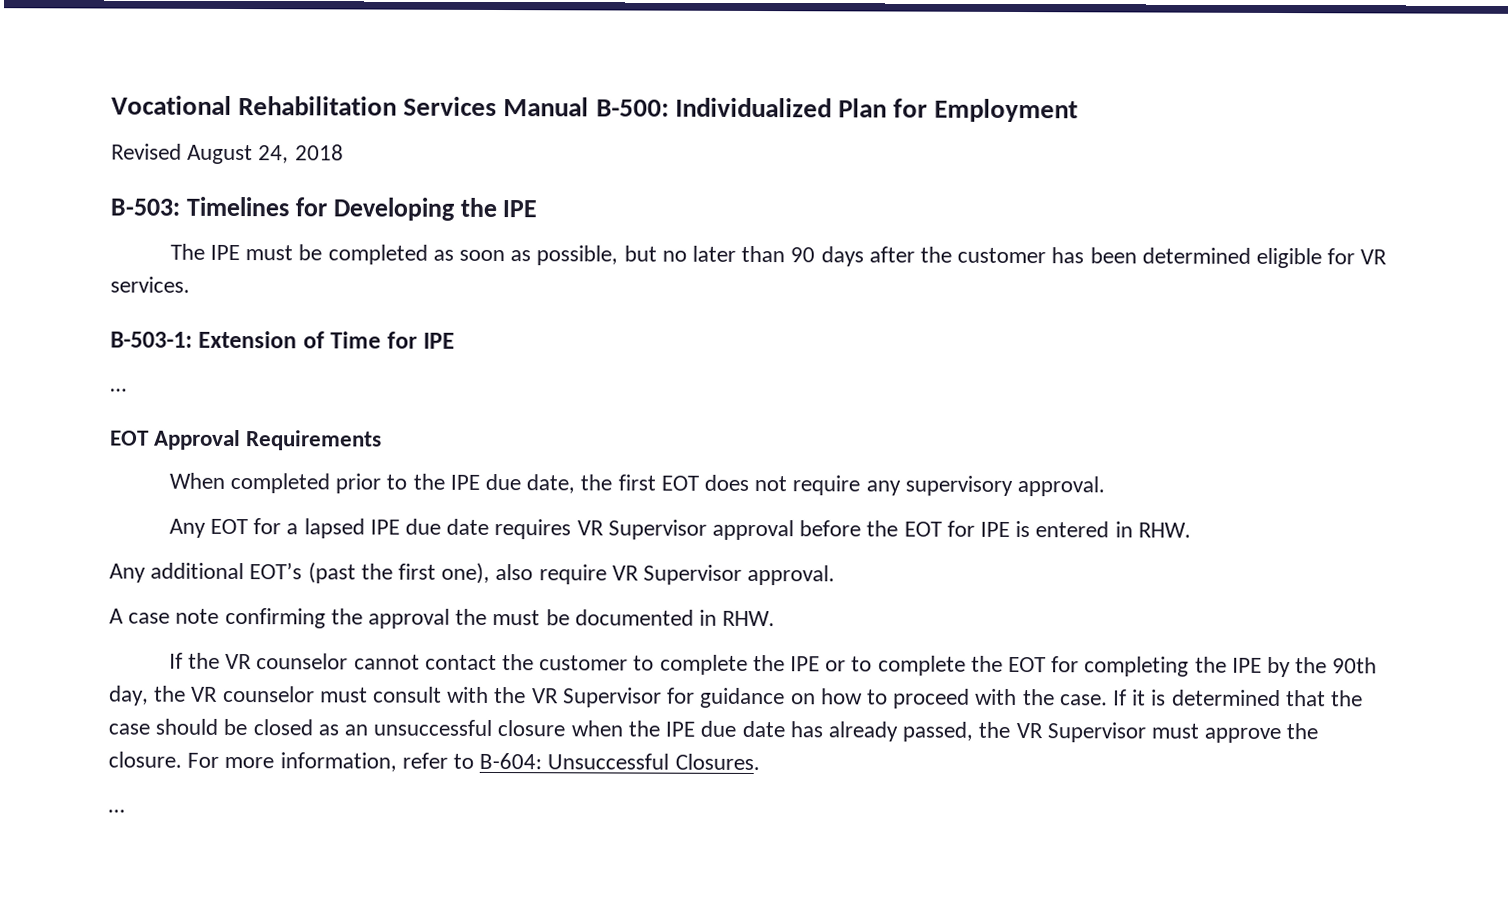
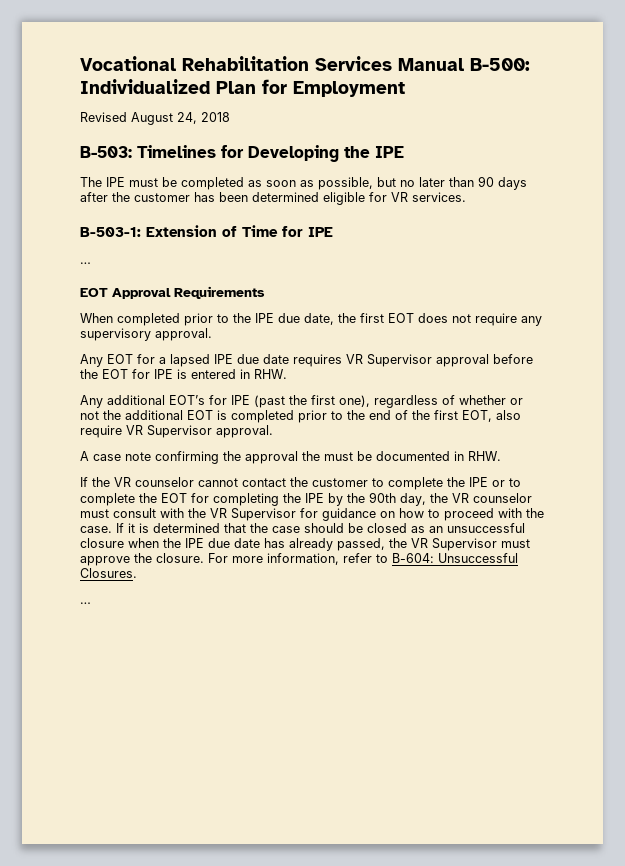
- Any additional EOT’s (past the first one), also require VR Supervisor approval.
+ Any additional EOT’s for IPE (past the first one), regardless of whether or not the additional EOT is completed prior to the end of the first EOT, also require VR Supervisor approval.

